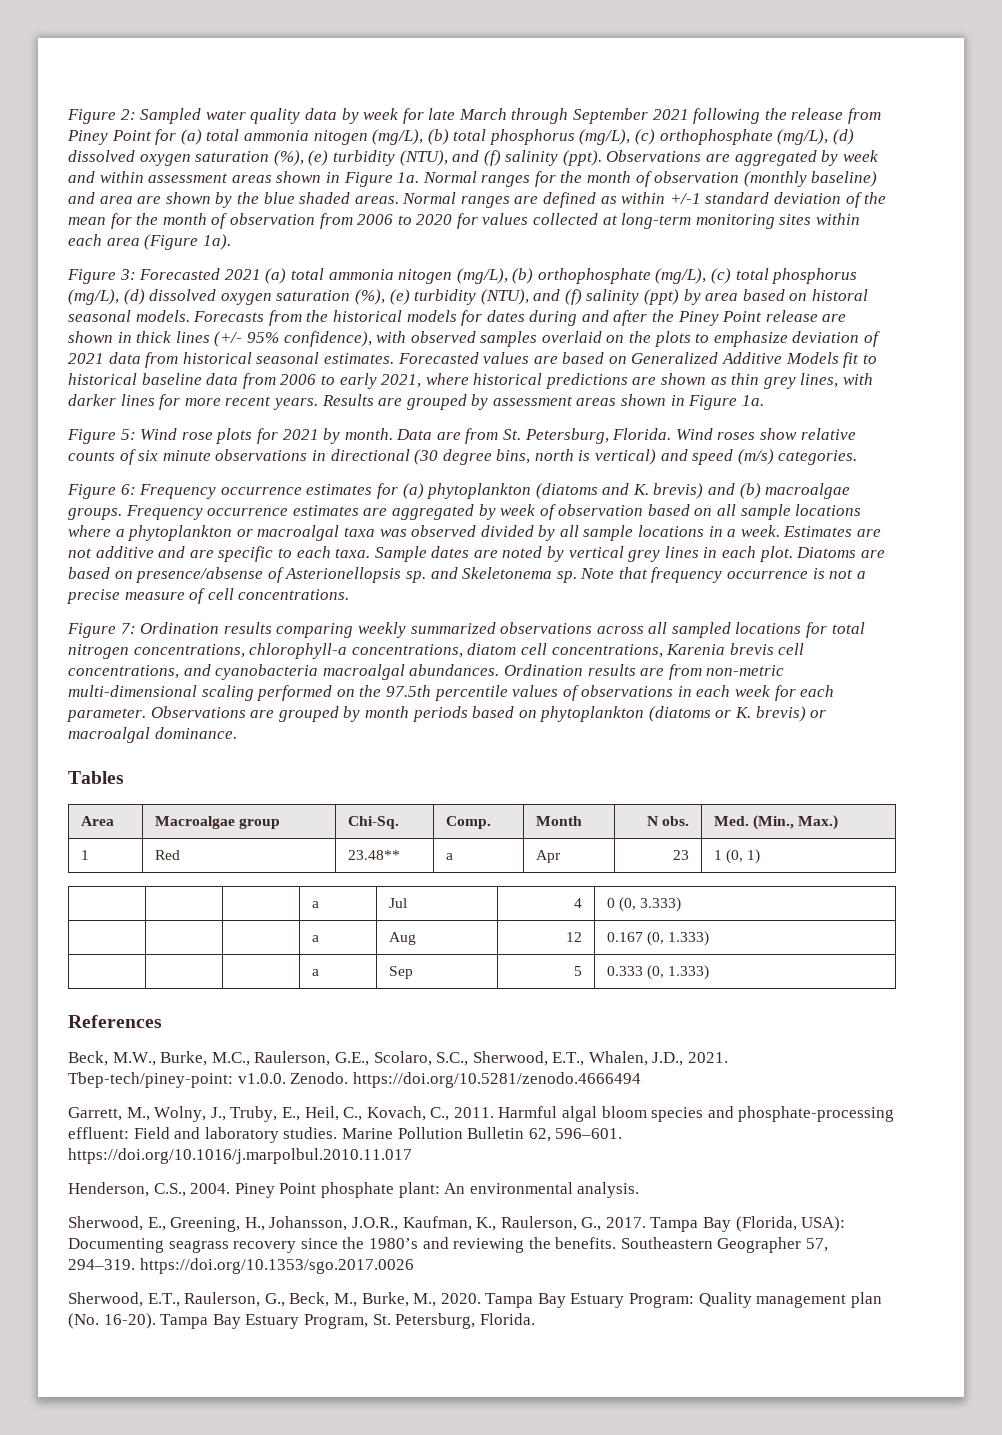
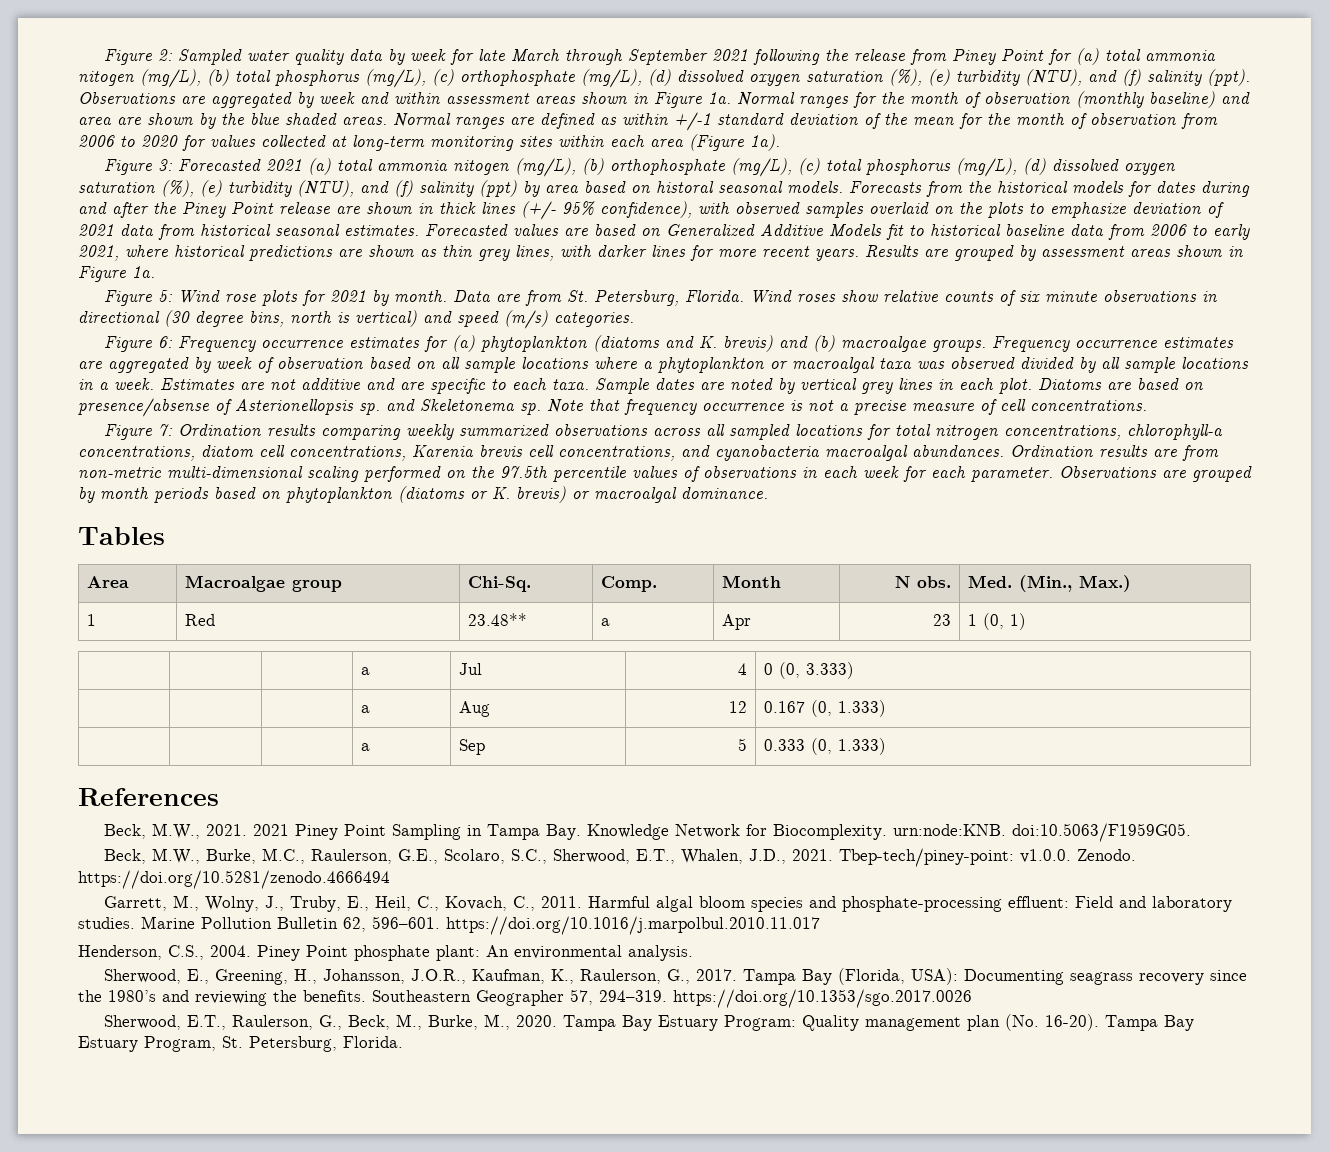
+ Beck, M.W., 2021. 2021 Piney Point Sampling in Tampa Bay. Knowledge Network for Biocomplexity. urn:node:KNB. doi:10.5063/F1959G05.

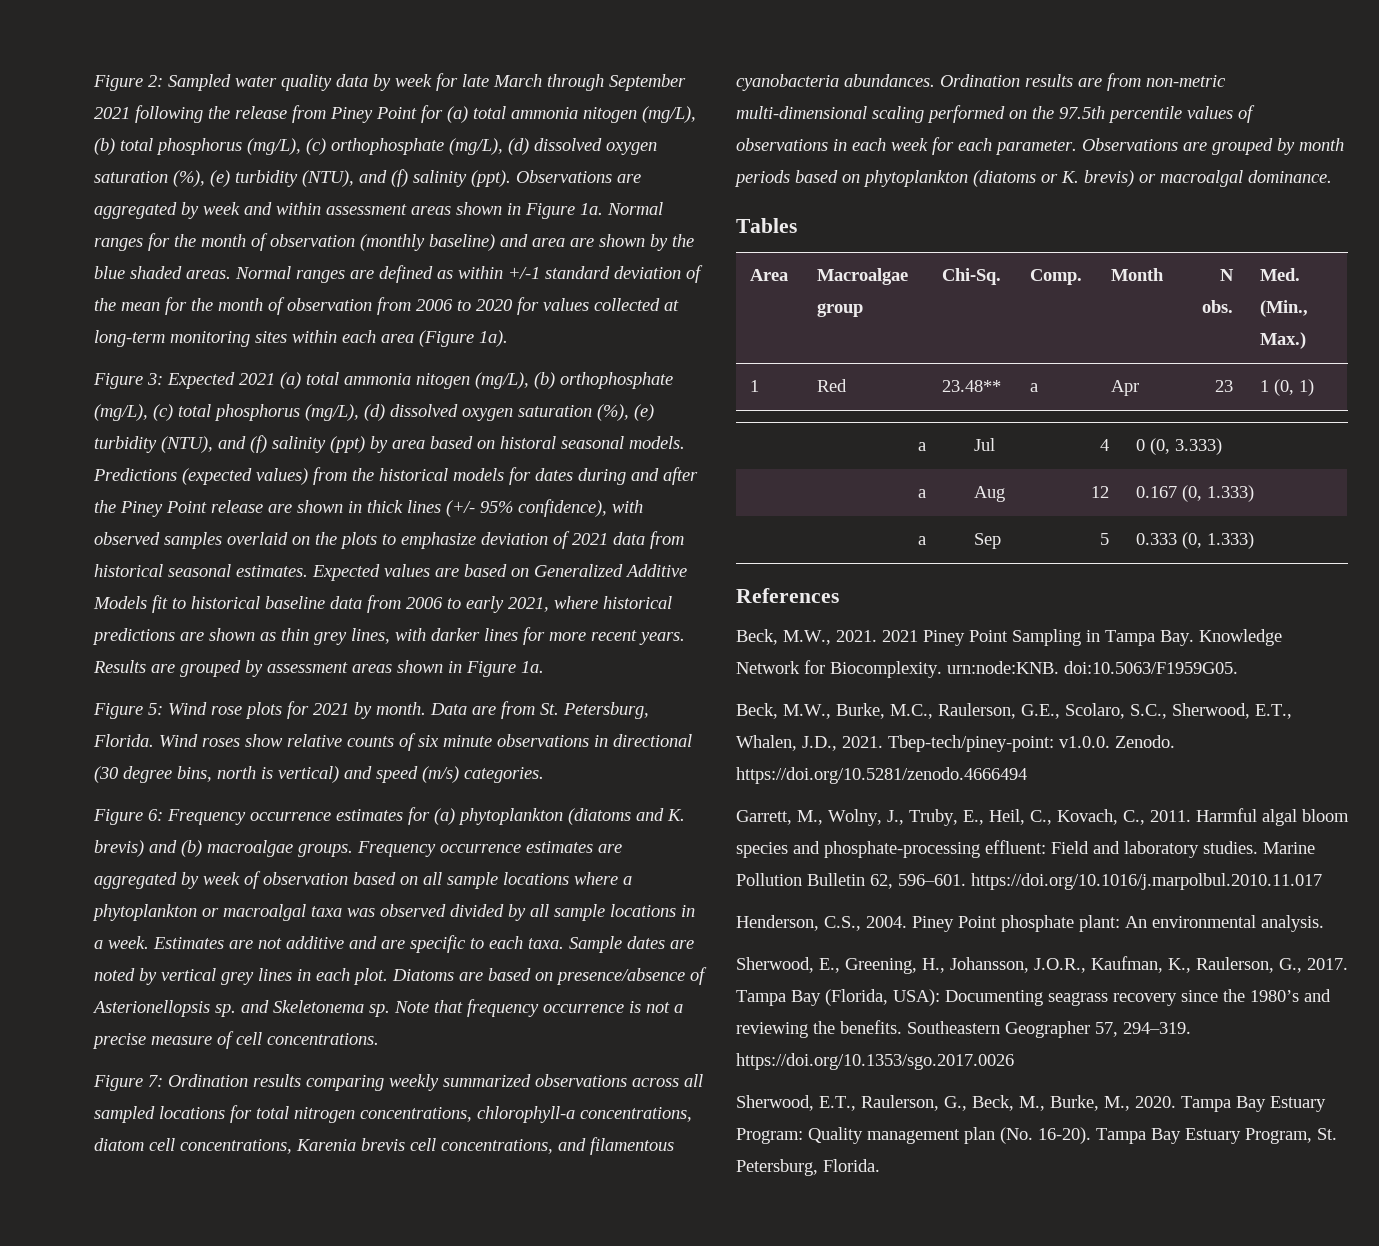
- Figure 3: Forecasted 2021 (a) total ammonia nitogen (mg/L), (b) orthophosphate (mg/L), (c) total phosphorus (mg/L), (d) dissolved oxygen saturation (%), (e) turbidity (NTU), and (f) salinity (ppt) by area based on historal seasonal models.
+ Figure 3: Expected 2021 (a) total ammonia nitogen (mg/L), (b) orthophosphate (mg/L), (c) total phosphorus (mg/L), (d) dissolved oxygen saturation (%), (e) turbidity (NTU), and (f) salinity (ppt) by area based on historal seasonal models.
- Forecasts from the historical models for dates during and after the Piney Point release are shown in thick lines (+/- 95% confidence), with observed samples overlaid on the plots to emphasize deviation of 2021 data from historical seasonal estimates.
+ Predictions (expected values) from the historical models for dates during and after the Piney Point release are shown in thick lines (+/- 95% confidence), with observed samples overlaid on the plots to emphasize deviation of 2021 data from historical seasonal estimates.
- Forecasted values are based on Generalized Additive Models fit to historical baseline data from 2006 to early 2021, where historical predictions are shown as thin grey lines, with darker lines for more recent years.
+ Expected values are based on Generalized Additive Models fit to historical baseline data from 2006 to early 2021, where historical predictions are shown as thin grey lines, with darker lines for more recent years.
- Diatoms are based on presence/absense of Asterionellopsis sp. and Skeletonema sp.
+ Diatoms are based on presence/absence of Asterionellopsis sp. and Skeletonema sp.
- Figure 7: Ordination results comparing weekly summarized observations across all sampled locations for total nitrogen concentrations, chlorophyll-a concentrations, diatom cell concentrations, Karenia brevis cell concentrations, and cyanobacteria macroalgal abundances.
+ Figure 7: Ordination results comparing weekly summarized observations across all sampled locations for total nitrogen concentrations, chlorophyll-a concentrations, diatom cell concentrations, Karenia brevis cell concentrations, and filamentous cyanobacteria abundances.

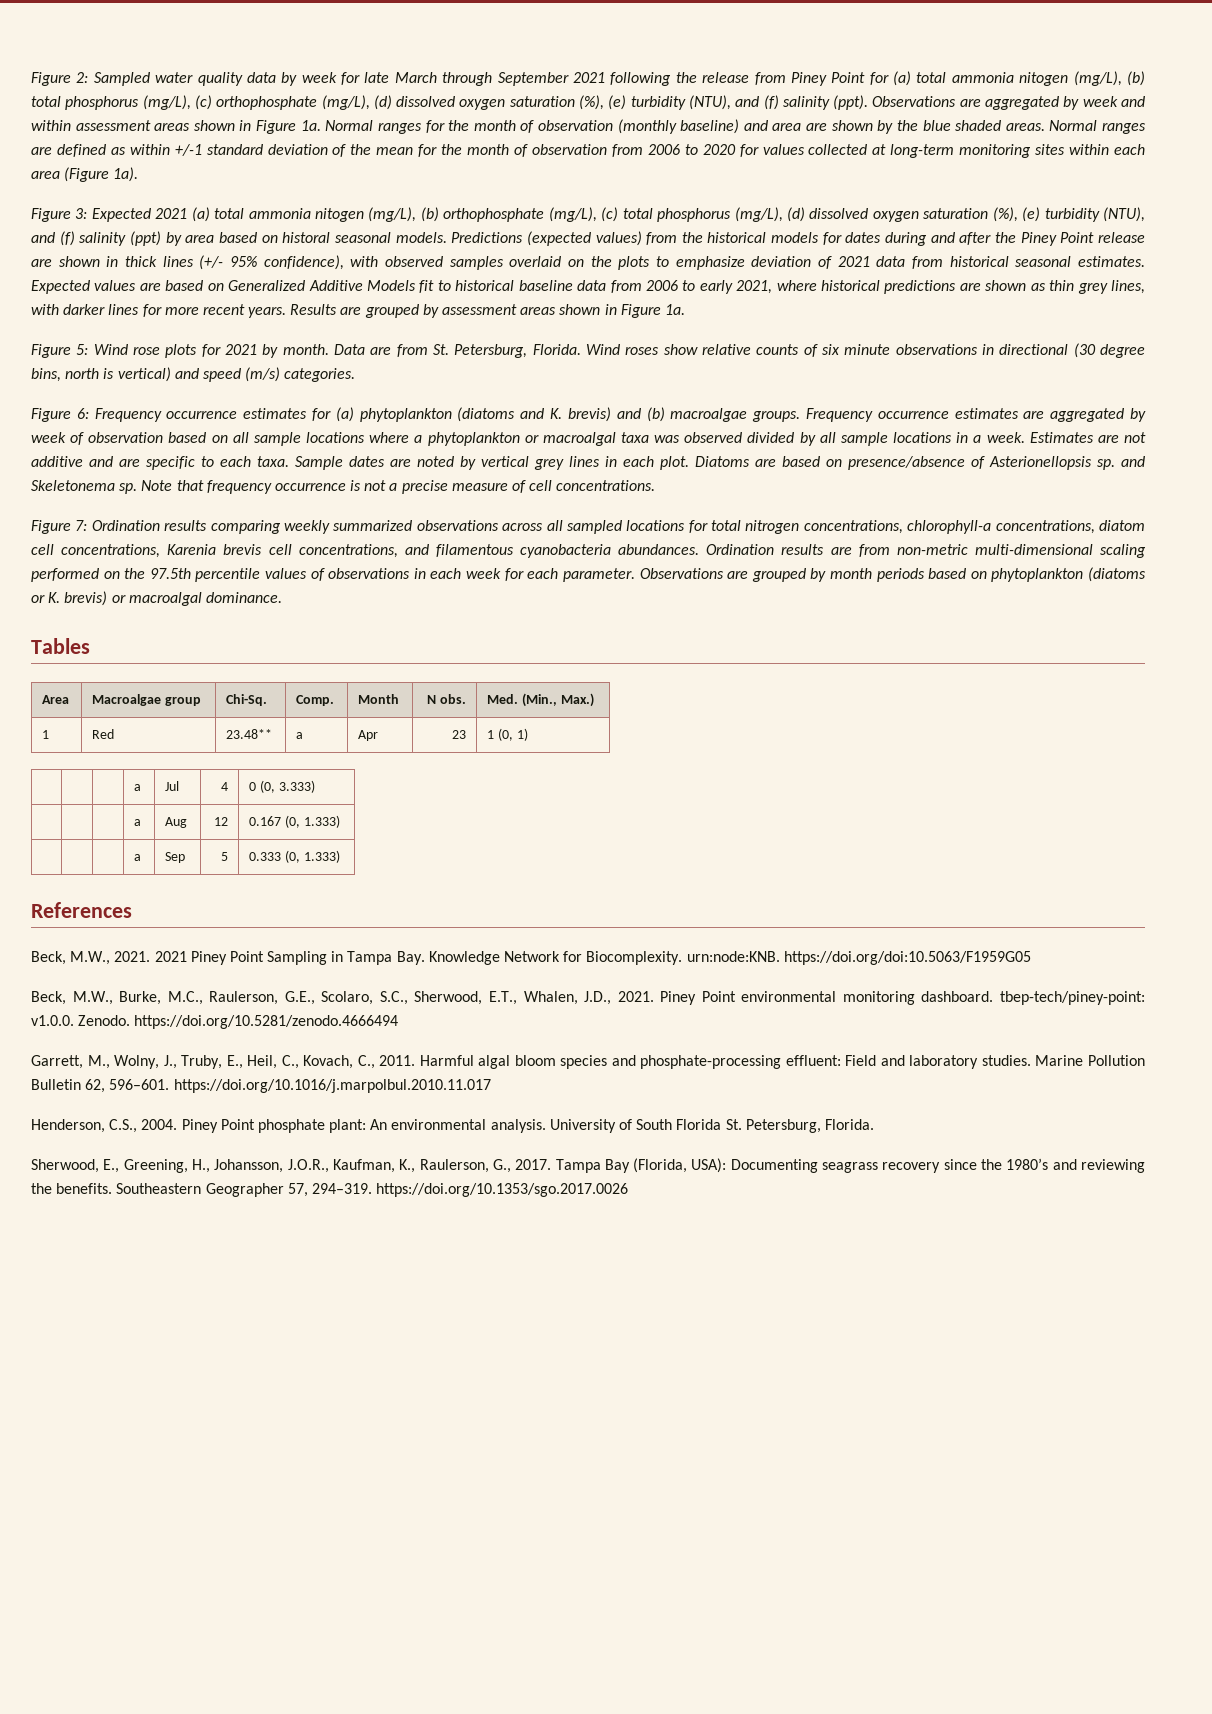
- 2021 Piney Point Sampling in Tampa Bay. Knowledge Network for Biocomplexity. urn:node:KNB. doi:10.5063/F1959G05.
+ 2021 Piney Point Sampling in Tampa Bay. Knowledge Network for Biocomplexity. urn:node:KNB. https://doi.org/doi:10.5063/F1959G05
- Tbep-tech/piney-point: v1.0.0. Zenodo. https://doi.org/10.5281/zenodo.4666494
+ Piney Point environmental monitoring dashboard. tbep-tech/piney-point: v1.0.0. Zenodo. https://doi.org/10.5281/zenodo.4666494
+ University of South Florida St. Petersburg, Florida.
- Sherwood, E.T., Raulerson, G., Beck, M., Burke, M., 2020. Tampa Bay Estuary Program: Quality management plan (No. 16-20). Tampa Bay Estuary Program, St. Petersburg, Florida.

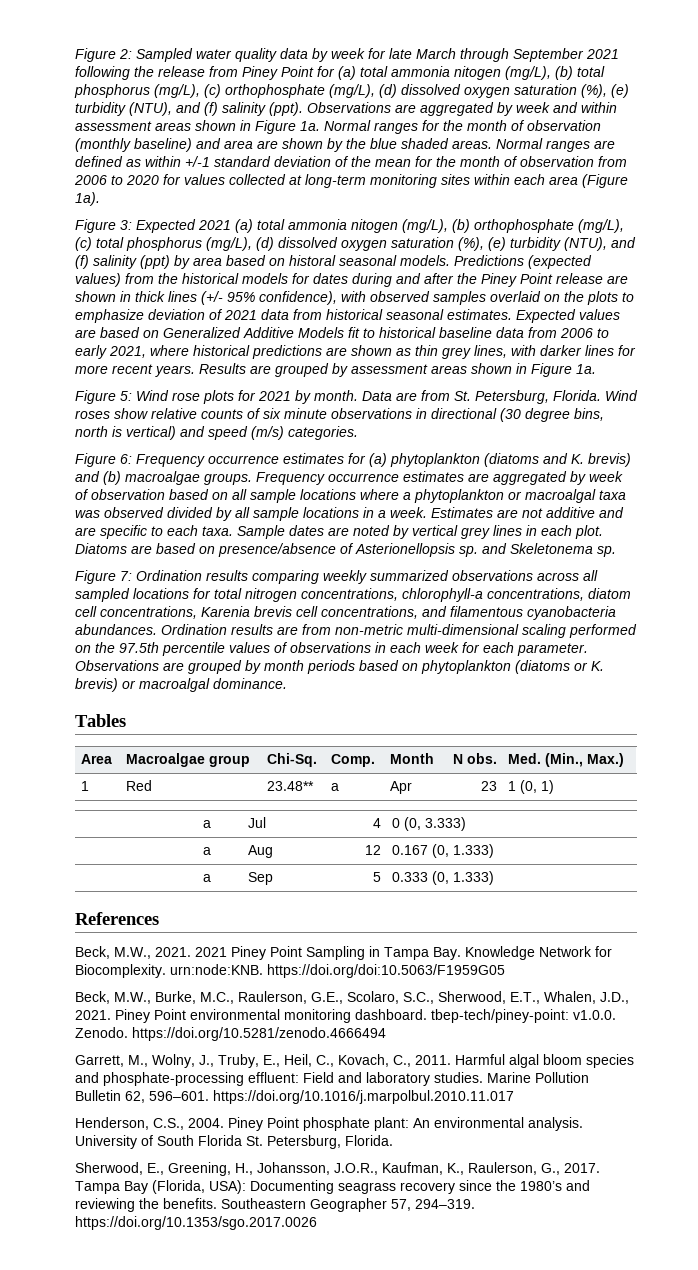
- Note that frequency occurrence is not a precise measure of cell concentrations.

